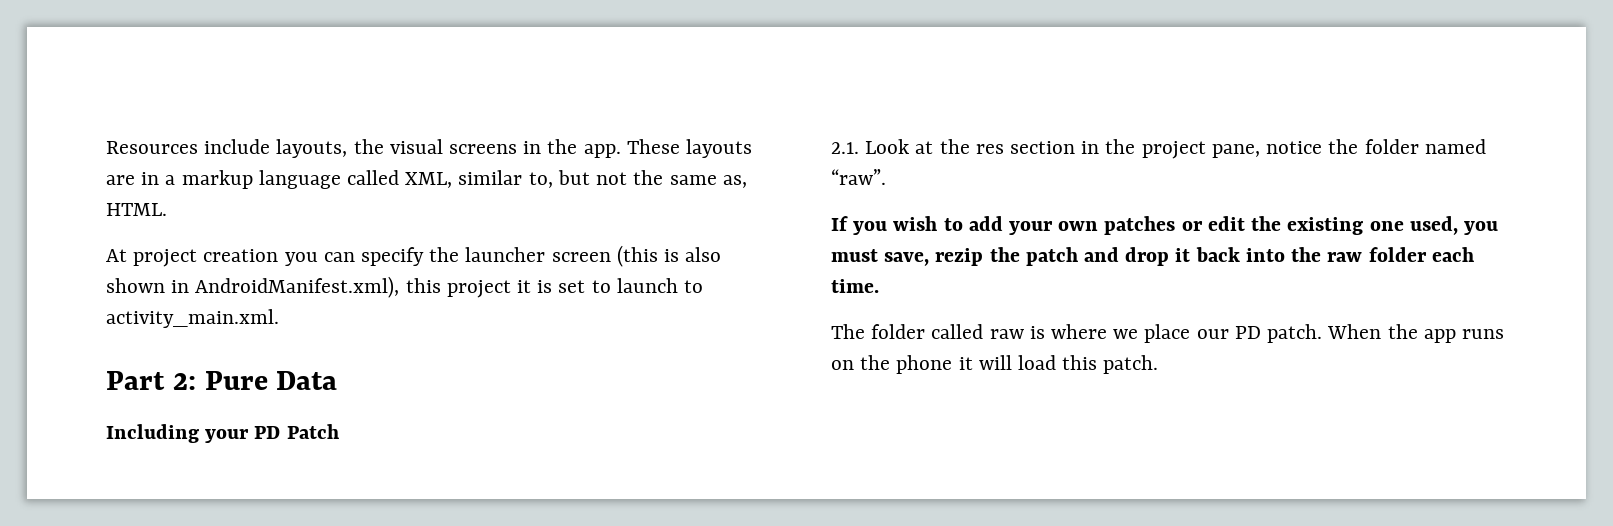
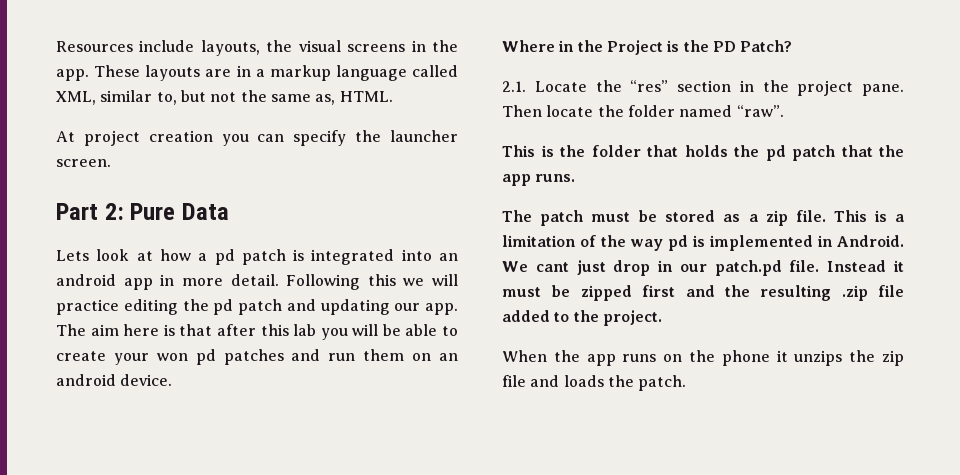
- At project creation you can specify the launcher screen (this is also shown in AndroidManifest.xml), this project it is set to launch to activity_main.xml.
+ At project creation you can specify the launcher screen.
  Part 2: Pure Data
- Including your PD Patch
- 2.1. Look at the res section in the project pane, notice the folder named “raw”.
+ Lets look at how a pd patch is integrated into an android app in more detail. Following this we will practice editing the pd patch and updating our app. The aim here is that after this lab you will be able to create your won pd patches and run them on an android device.
+ Where in the Project is the PD Patch?
+ 2.1. Locate the “res” section in the project pane. Then locate the folder named “raw”.
- If you wish to add your own patches or edit the existing one used, you must save, rezip the patch and drop it back into the raw folder each time.
- The folder called raw is where we place our PD patch. When the app runs on the phone it will load this patch.
+ This is the folder that holds the pd patch that the app runs.
+ The patch must be stored as a zip file. This is a limitation of the way pd is implemented in Android. We cant just drop in our patch.pd file. Instead it must be zipped first and the resulting .zip file added to the project.
+ When the app runs on the phone it unzips the zip file and loads the patch.

